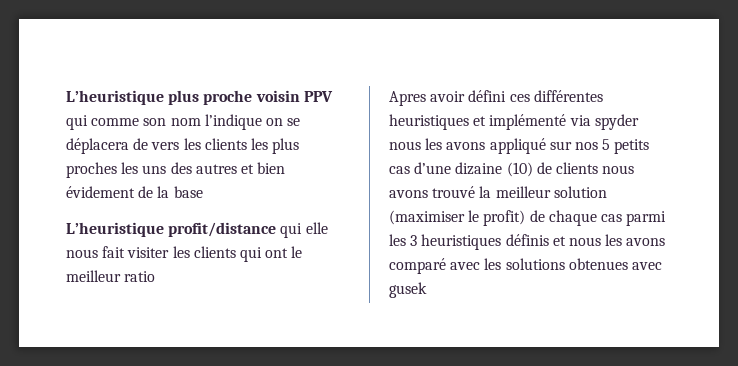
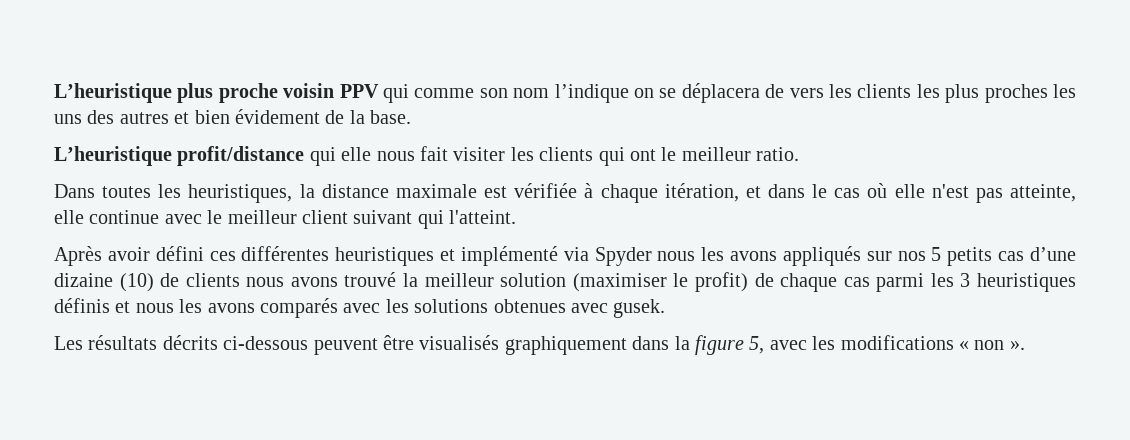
- L’heuristique plus proche voisin PPV qui comme son nom l’indique on se déplacera de vers les clients les plus proches les uns des autres et bien évidement de la base
+ L’heuristique plus proche voisin PPV qui comme son nom l’indique on se déplacera de vers les clients les plus proches les uns des autres et bien évidement de la base.
- L’heuristique profit/distance qui elle nous fait visiter les clients qui ont le meilleur ratio
- Apres avoir défini ces différentes heuristiques et implémenté via spyder nous les avons appliqué sur nos 5 petits cas d’une dizaine (10) de clients nous avons trouvé la meilleur solution (maximiser le profit) de chaque cas parmi les 3 heuristiques définis et nous les avons comparé avec les solutions obtenues avec gusek
+ L’heuristique profit/distance qui elle nous fait visiter les clients qui ont le meilleur ratio.
+ Dans toutes les heuristiques, la distance maximale est vérifiée à chaque itération, et dans le cas où elle n'est pas atteinte, elle continue avec le meilleur client suivant qui l'atteint.
+ Après avoir défini ces différentes heuristiques et implémenté via Spyder nous les avons appliqués sur nos 5 petits cas d’une dizaine (10) de clients nous avons trouvé la meilleur solution (maximiser le profit) de chaque cas parmi les 3 heuristiques définis et nous les avons comparés avec les solutions obtenues avec gusek.
+ Les résultats décrits ci-dessous peuvent être visualisés graphiquement dans la figure 5, avec les modifications « non ».

